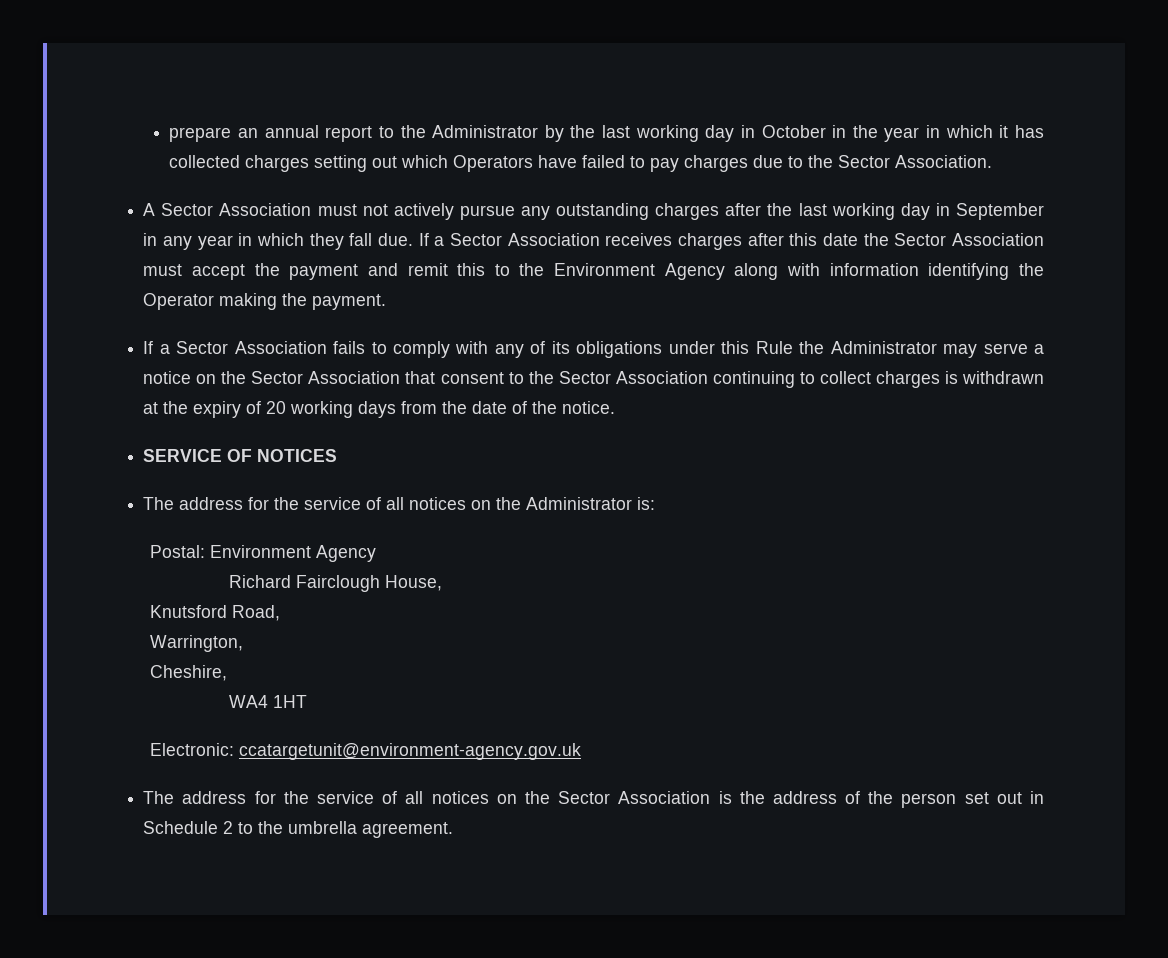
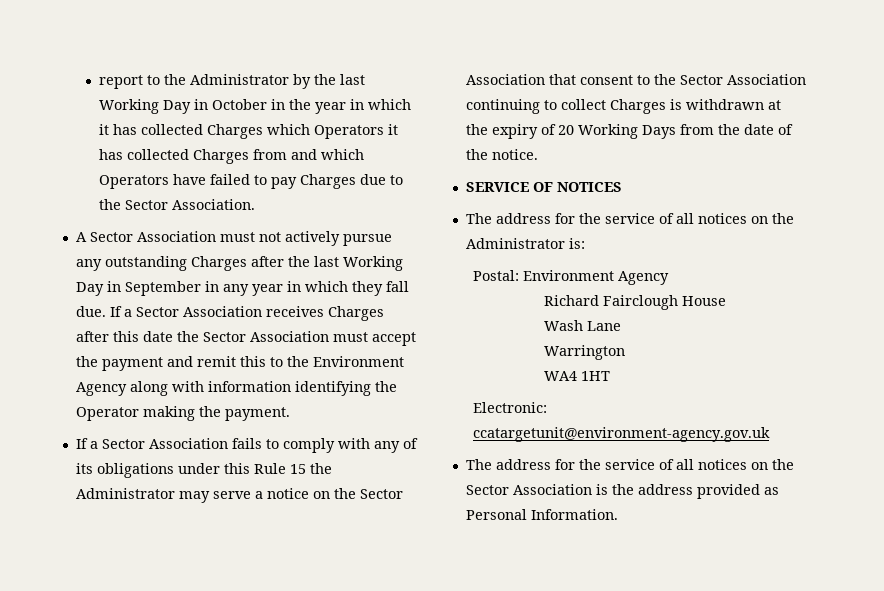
- prepare an annual report to the Administrator by the last working day in October in the year in which it has collected charges setting out which Operators have failed to pay charges due to the Sector Association.
+ report to the Administrator by the last Working Day in October in the year in which it has collected Charges which Operators it has collected Charges from and which Operators have failed to pay Charges due to the Sector Association.
- A Sector Association must not actively pursue any outstanding charges after the last working day in September in any year in which they fall due.
+ A Sector Association must not actively pursue any outstanding Charges after the last Working Day in September in any year in which they fall due.
- If a Sector Association receives charges after this date the Sector Association must accept the payment and remit this to the Environment Agency along with information identifying the Operator making the payment.
+ If a Sector Association receives Charges after this date the Sector Association must accept the payment and remit this to the Environment Agency along with information identifying the Operator making the payment.
- If a Sector Association fails to comply with any of its obligations under this Rule the Administrator may serve a notice on the Sector Association that consent to the Sector Association continuing to collect charges is withdrawn at the expiry of 20 working days from the date of the notice.
+ If a Sector Association fails to comply with any of its obligations under this Rule 15 the Administrator may serve a notice on the Sector Association that consent to the Sector Association continuing to collect Charges is withdrawn at the expiry of 20 Working Days from the date of the notice.
- Richard Fairclough House,
- Knutsford Road,
- Warrington,
- Cheshire,
+ Richard Fairclough House
+ Wash Lane
+ Warrington
- The address for the service of all notices on the Sector Association is the address of the person set out in Schedule 2 to the umbrella agreement.
+ The address for the service of all notices on the Sector Association is the address provided as Personal Information.

